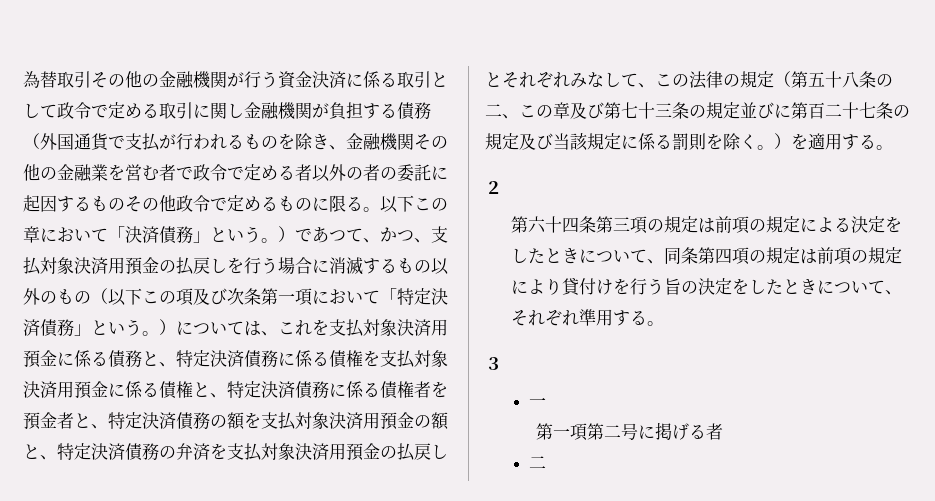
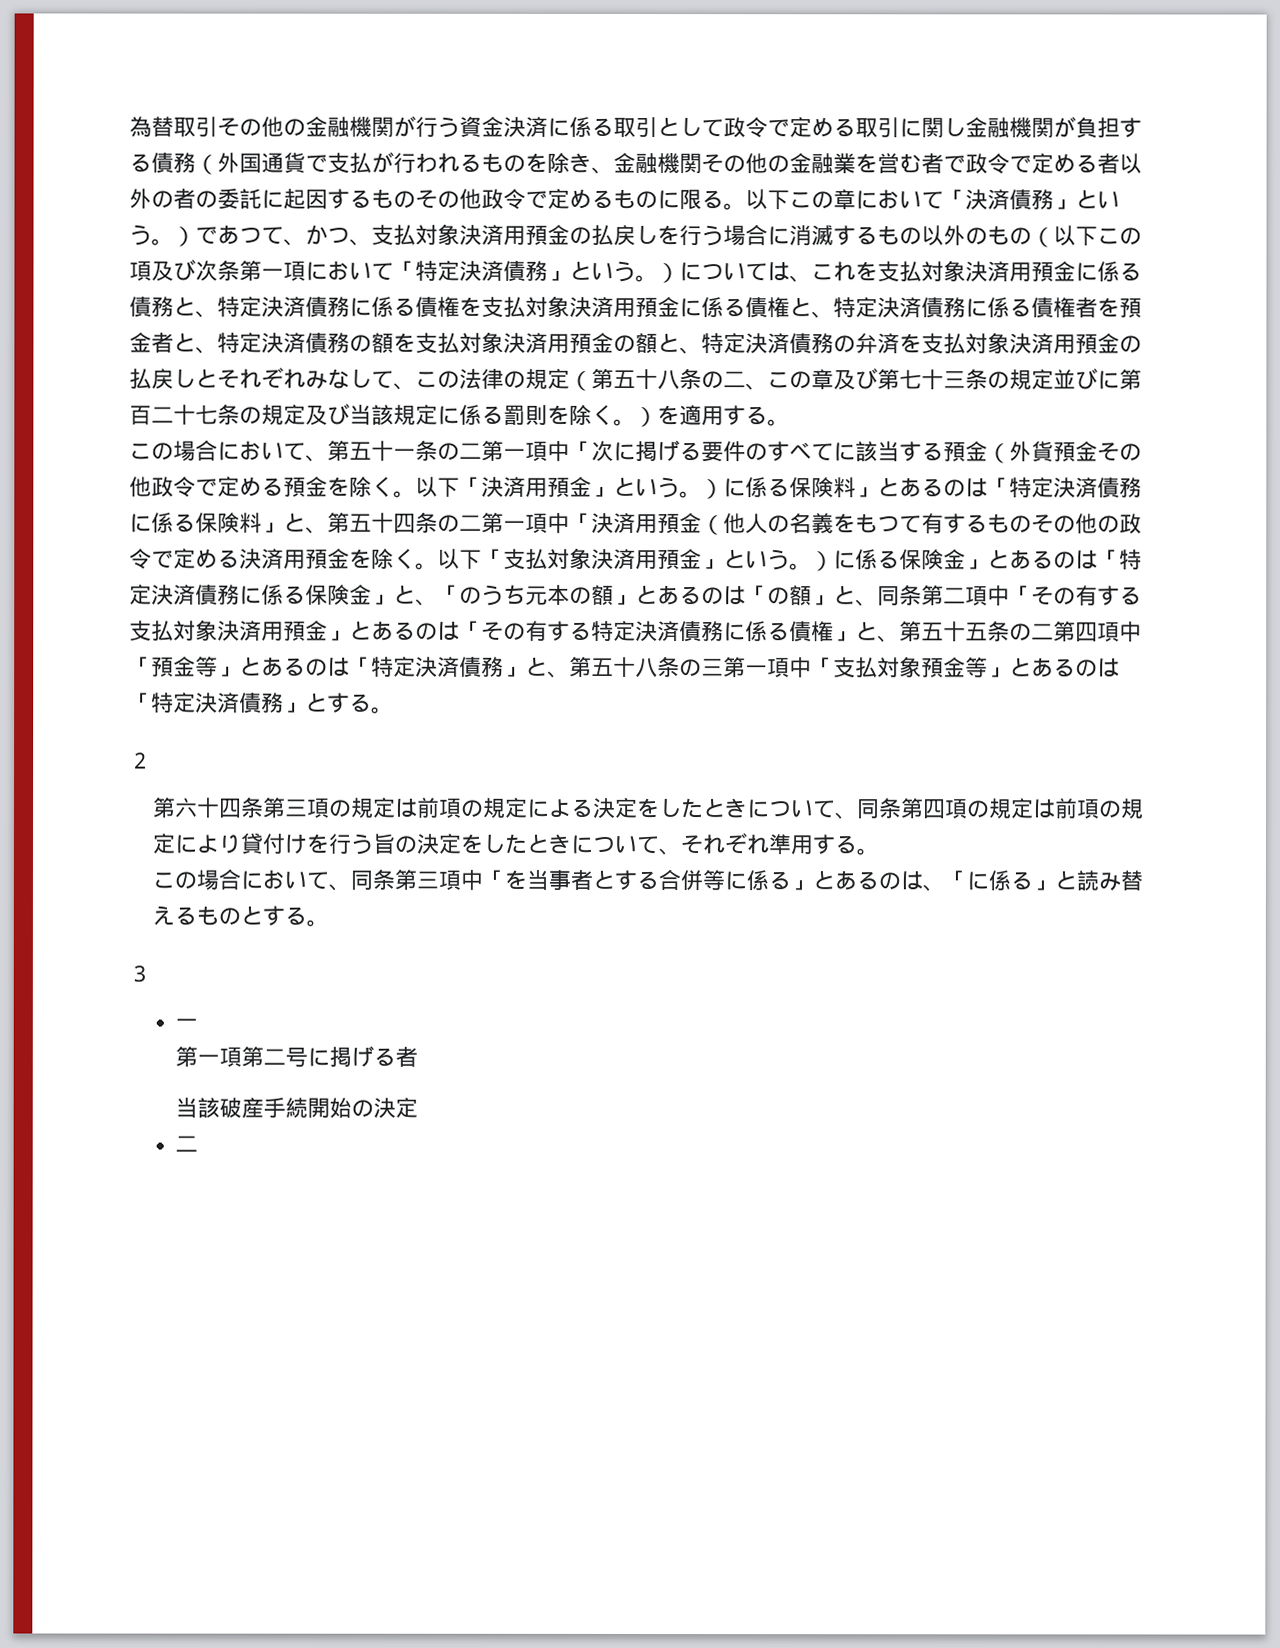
+ この場合において、第五十一条の二第一項中「次に掲げる要件のすべてに該当する預金（外貨預金その他政令で定める預金を除く。以下「決済用預金」という。）に係る保険料」とあるのは「特定決済債務に係る保険料」と、第五十四条の二第一項中「決済用預金（他人の名義をもつて有するものその他の政令で定める決済用預金を除く。以下「支払対象決済用預金」という。）に係る保険金」とあるのは「特定決済債務に係る保険金」と、「のうち元本の額」とあるのは「の額」と、同条第二項中「その有する支払対象決済用預金」とあるのは「その有する特定決済債務に係る債権」と、第五十五条の二第四項中「預金等」とあるのは「特定決済債務」と、第五十八条の三第一項中「支払対象預金等」とあるのは「特定決済債務」とする。
+ この場合において、同条第三項中「を当事者とする合併等に係る」とあるのは、「に係る」と読み替えるものとする。
+ 当該破産手続開始の決定

